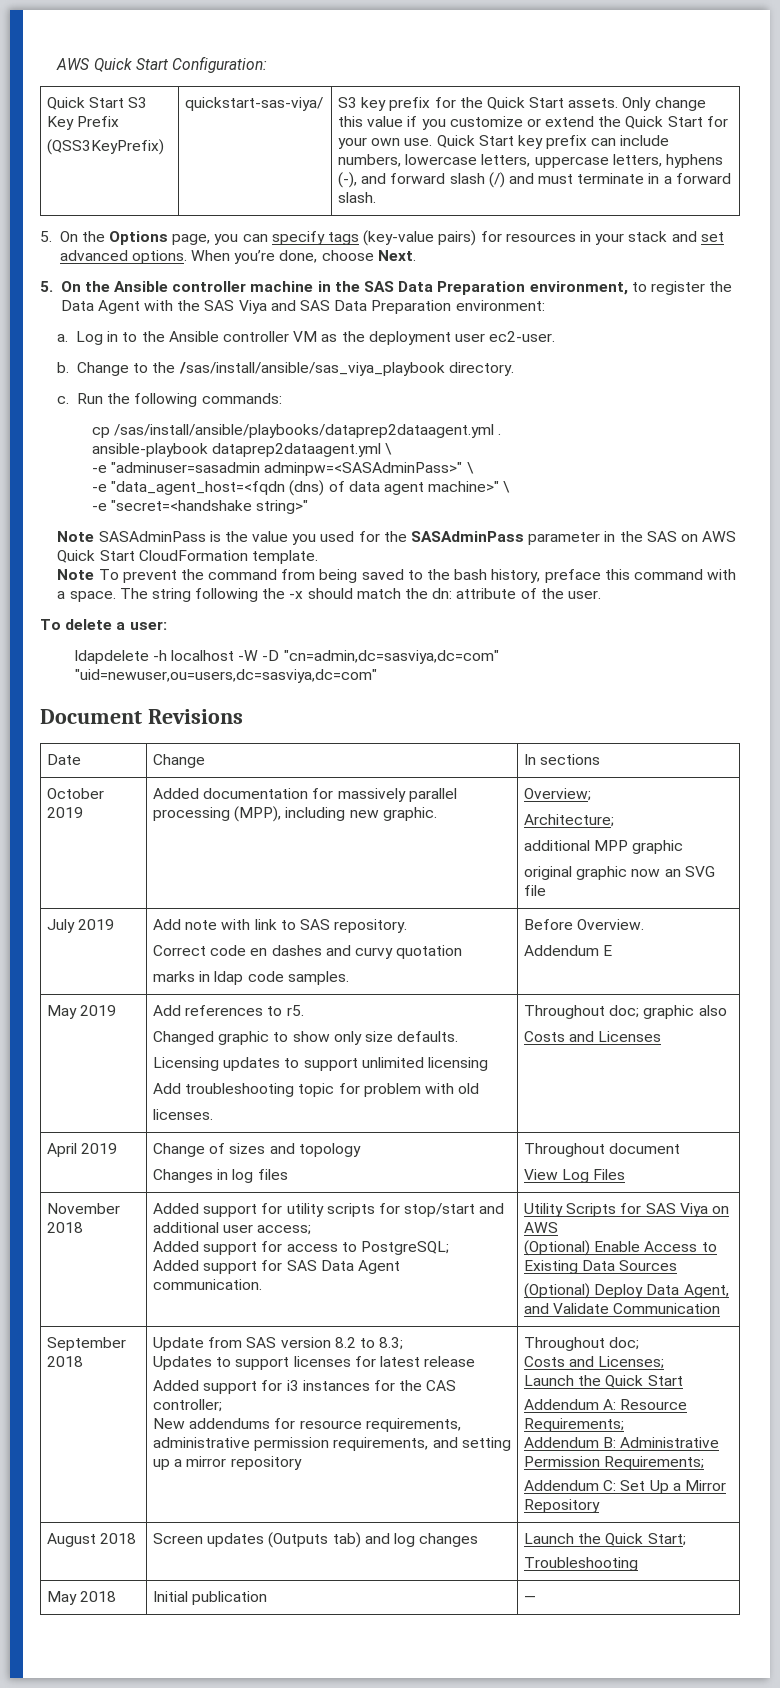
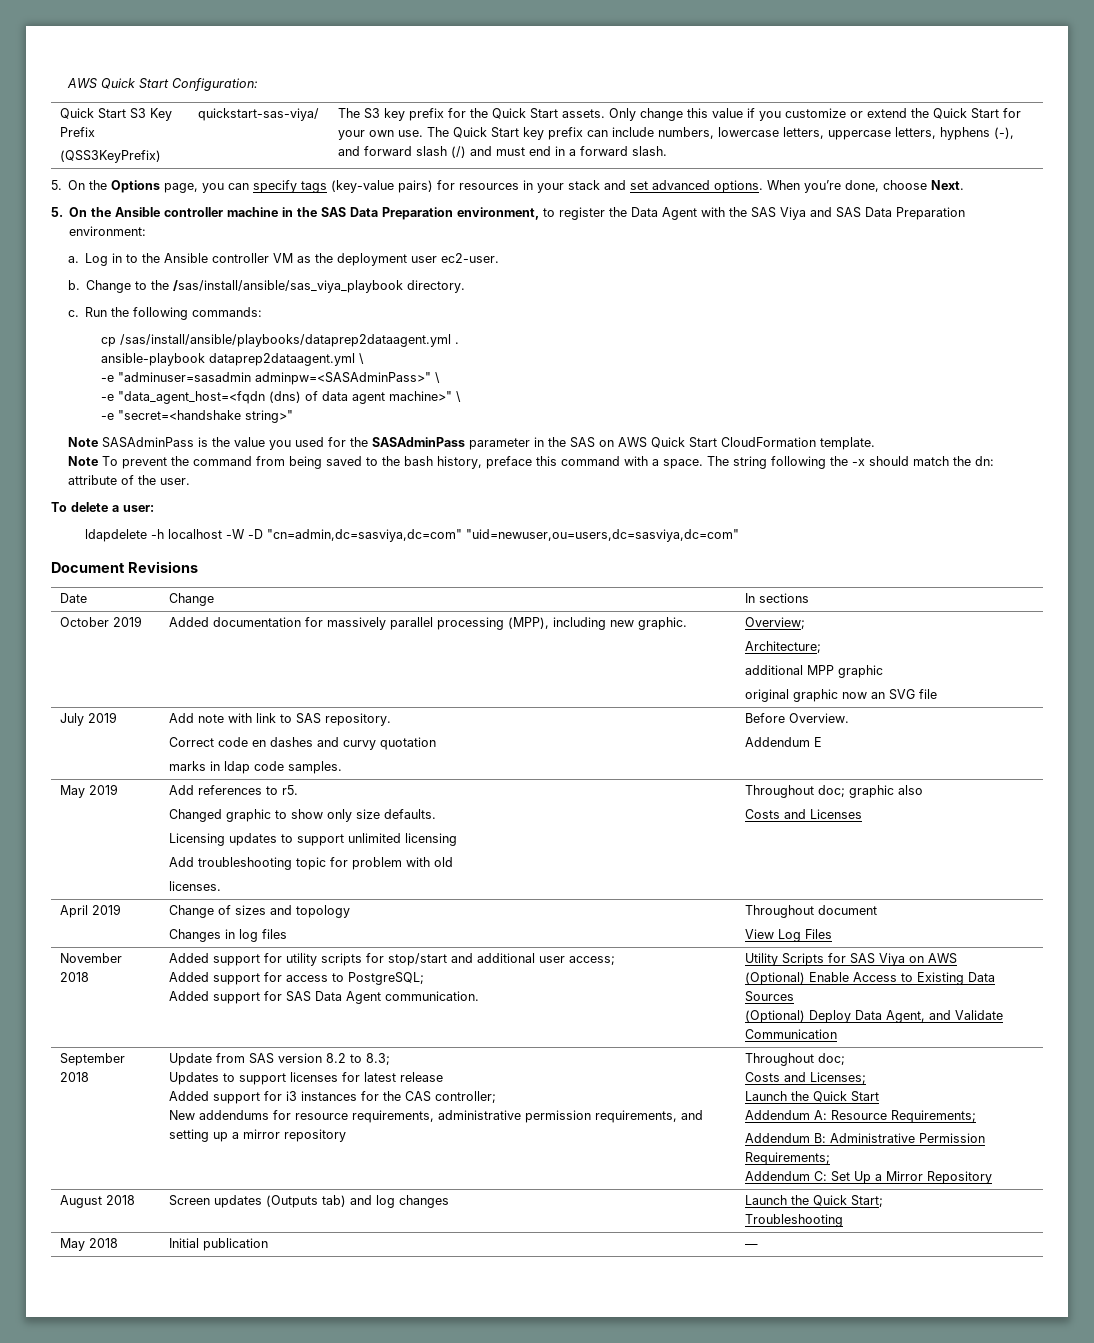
- S3 key prefix for the Quick Start assets.
+ The S3 key prefix for the Quick Start assets.
- Quick Start key prefix can include numbers, lowercase letters, uppercase letters, hyphens (-), and forward slash (/) and must terminate in a forward slash.
+ The Quick Start key prefix can include numbers, lowercase letters, uppercase letters, hyphens (-), and forward slash (/) and must end in a forward slash.

